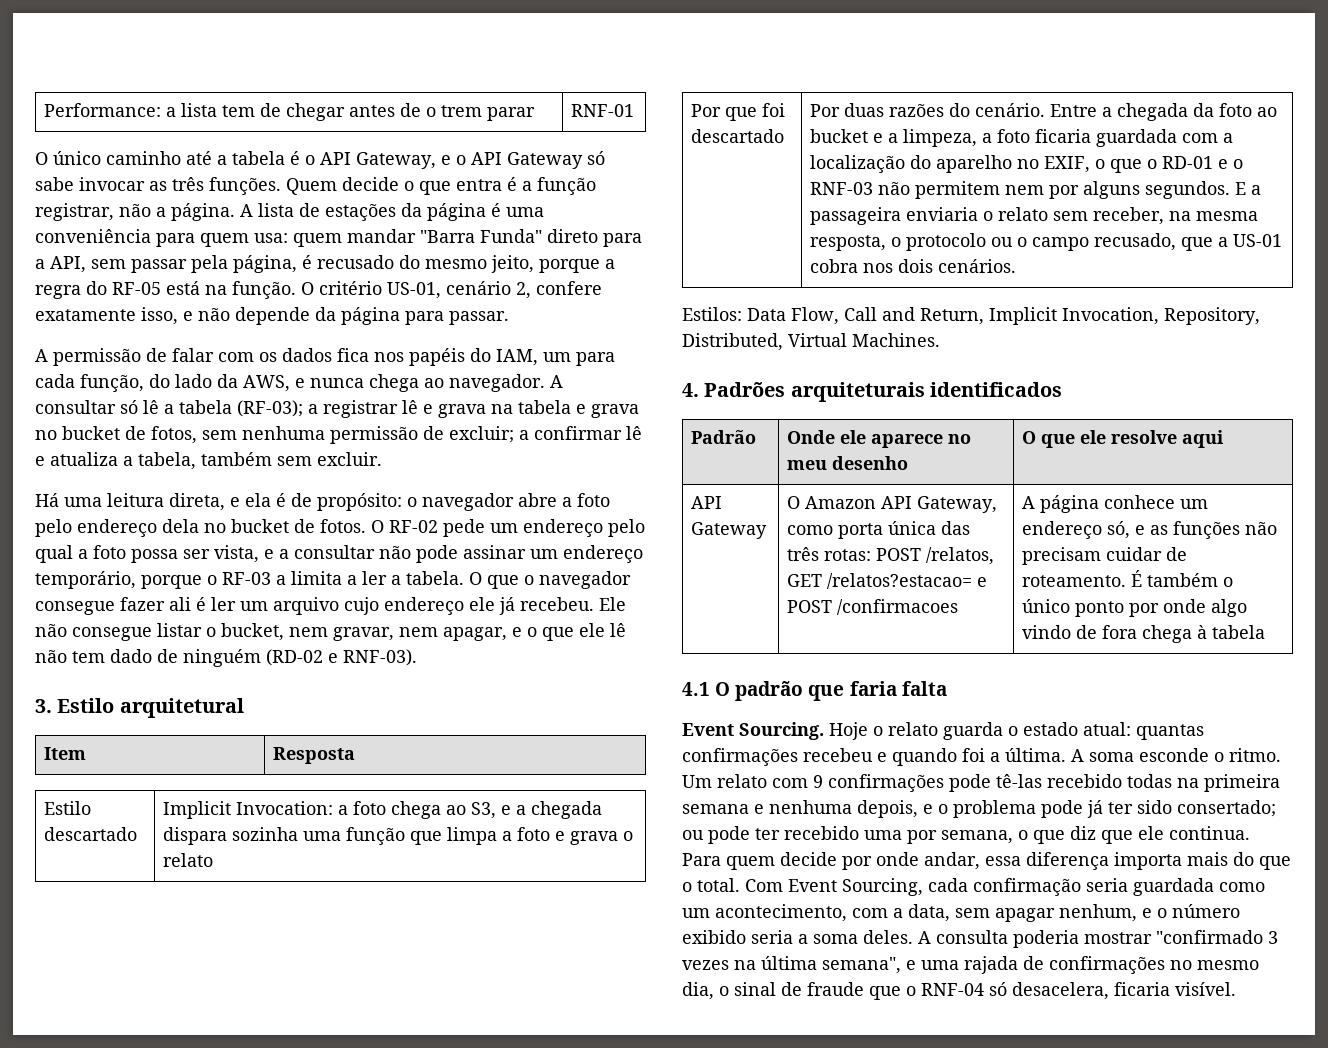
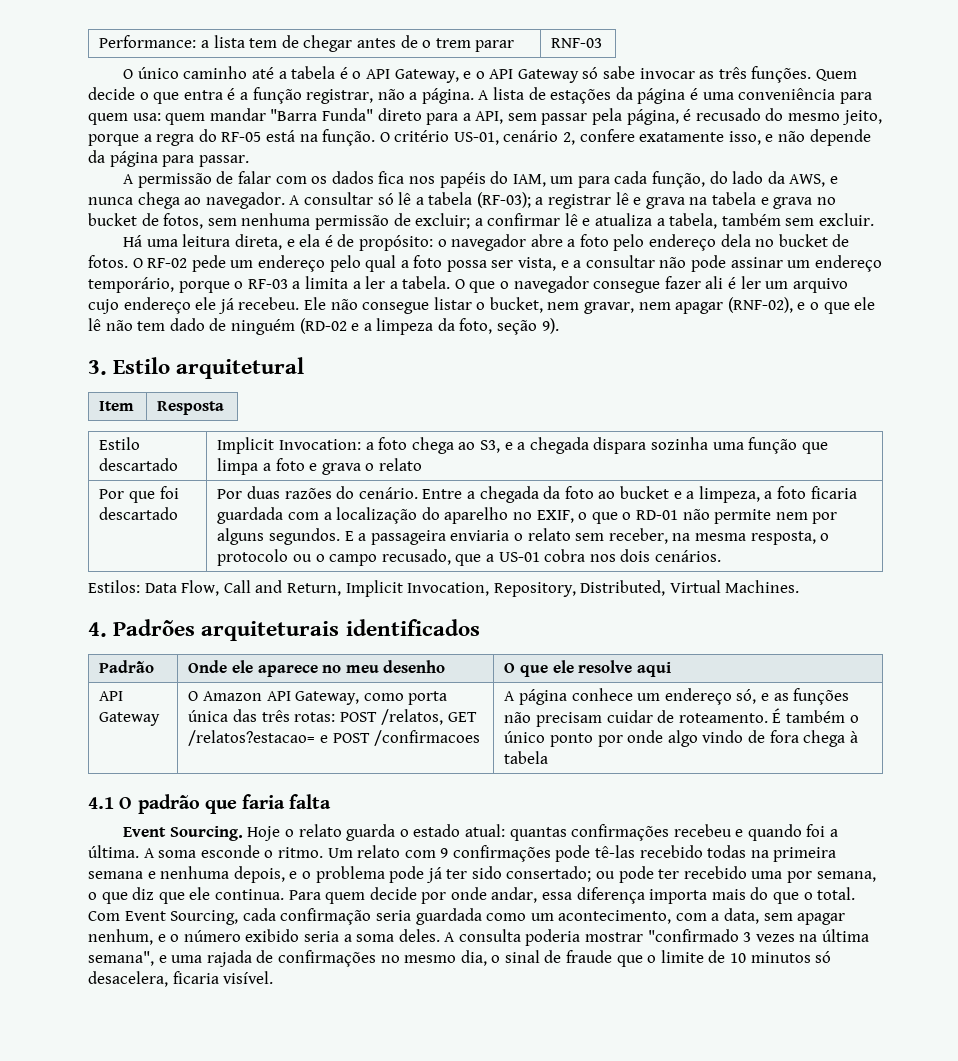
- Performance: a lista tem de chegar antes de o trem parar | RNF-01
+ Performance: a lista tem de chegar antes de o trem parar | RNF-03
- Ele não consegue listar o bucket, nem gravar, nem apagar, e o que ele lê não tem dado de ninguém (RD-02 e RNF-03).
+ Ele não consegue listar o bucket, nem gravar, nem apagar (RNF-02), e o que ele lê não tem dado de ninguém (RD-02 e a limpeza da foto, seção 9).
- Entre a chegada da foto ao bucket e a limpeza, a foto ficaria guardada com a localização do aparelho no EXIF, o que o RD-01 e o RNF-03 não permitem nem por alguns segundos.
+ Entre a chegada da foto ao bucket e a limpeza, a foto ficaria guardada com a localização do aparelho no EXIF, o que o RD-01 não permite nem por alguns segundos.
- A consulta poderia mostrar "confirmado 3 vezes na última semana", e uma rajada de confirmações no mesmo dia, o sinal de fraude que o RNF-04 só desacelera, ficaria visível.
+ A consulta poderia mostrar "confirmado 3 vezes na última semana", e uma rajada de confirmações no mesmo dia, o sinal de fraude que o limite de 10 minutos só desacelera, ficaria visível.

